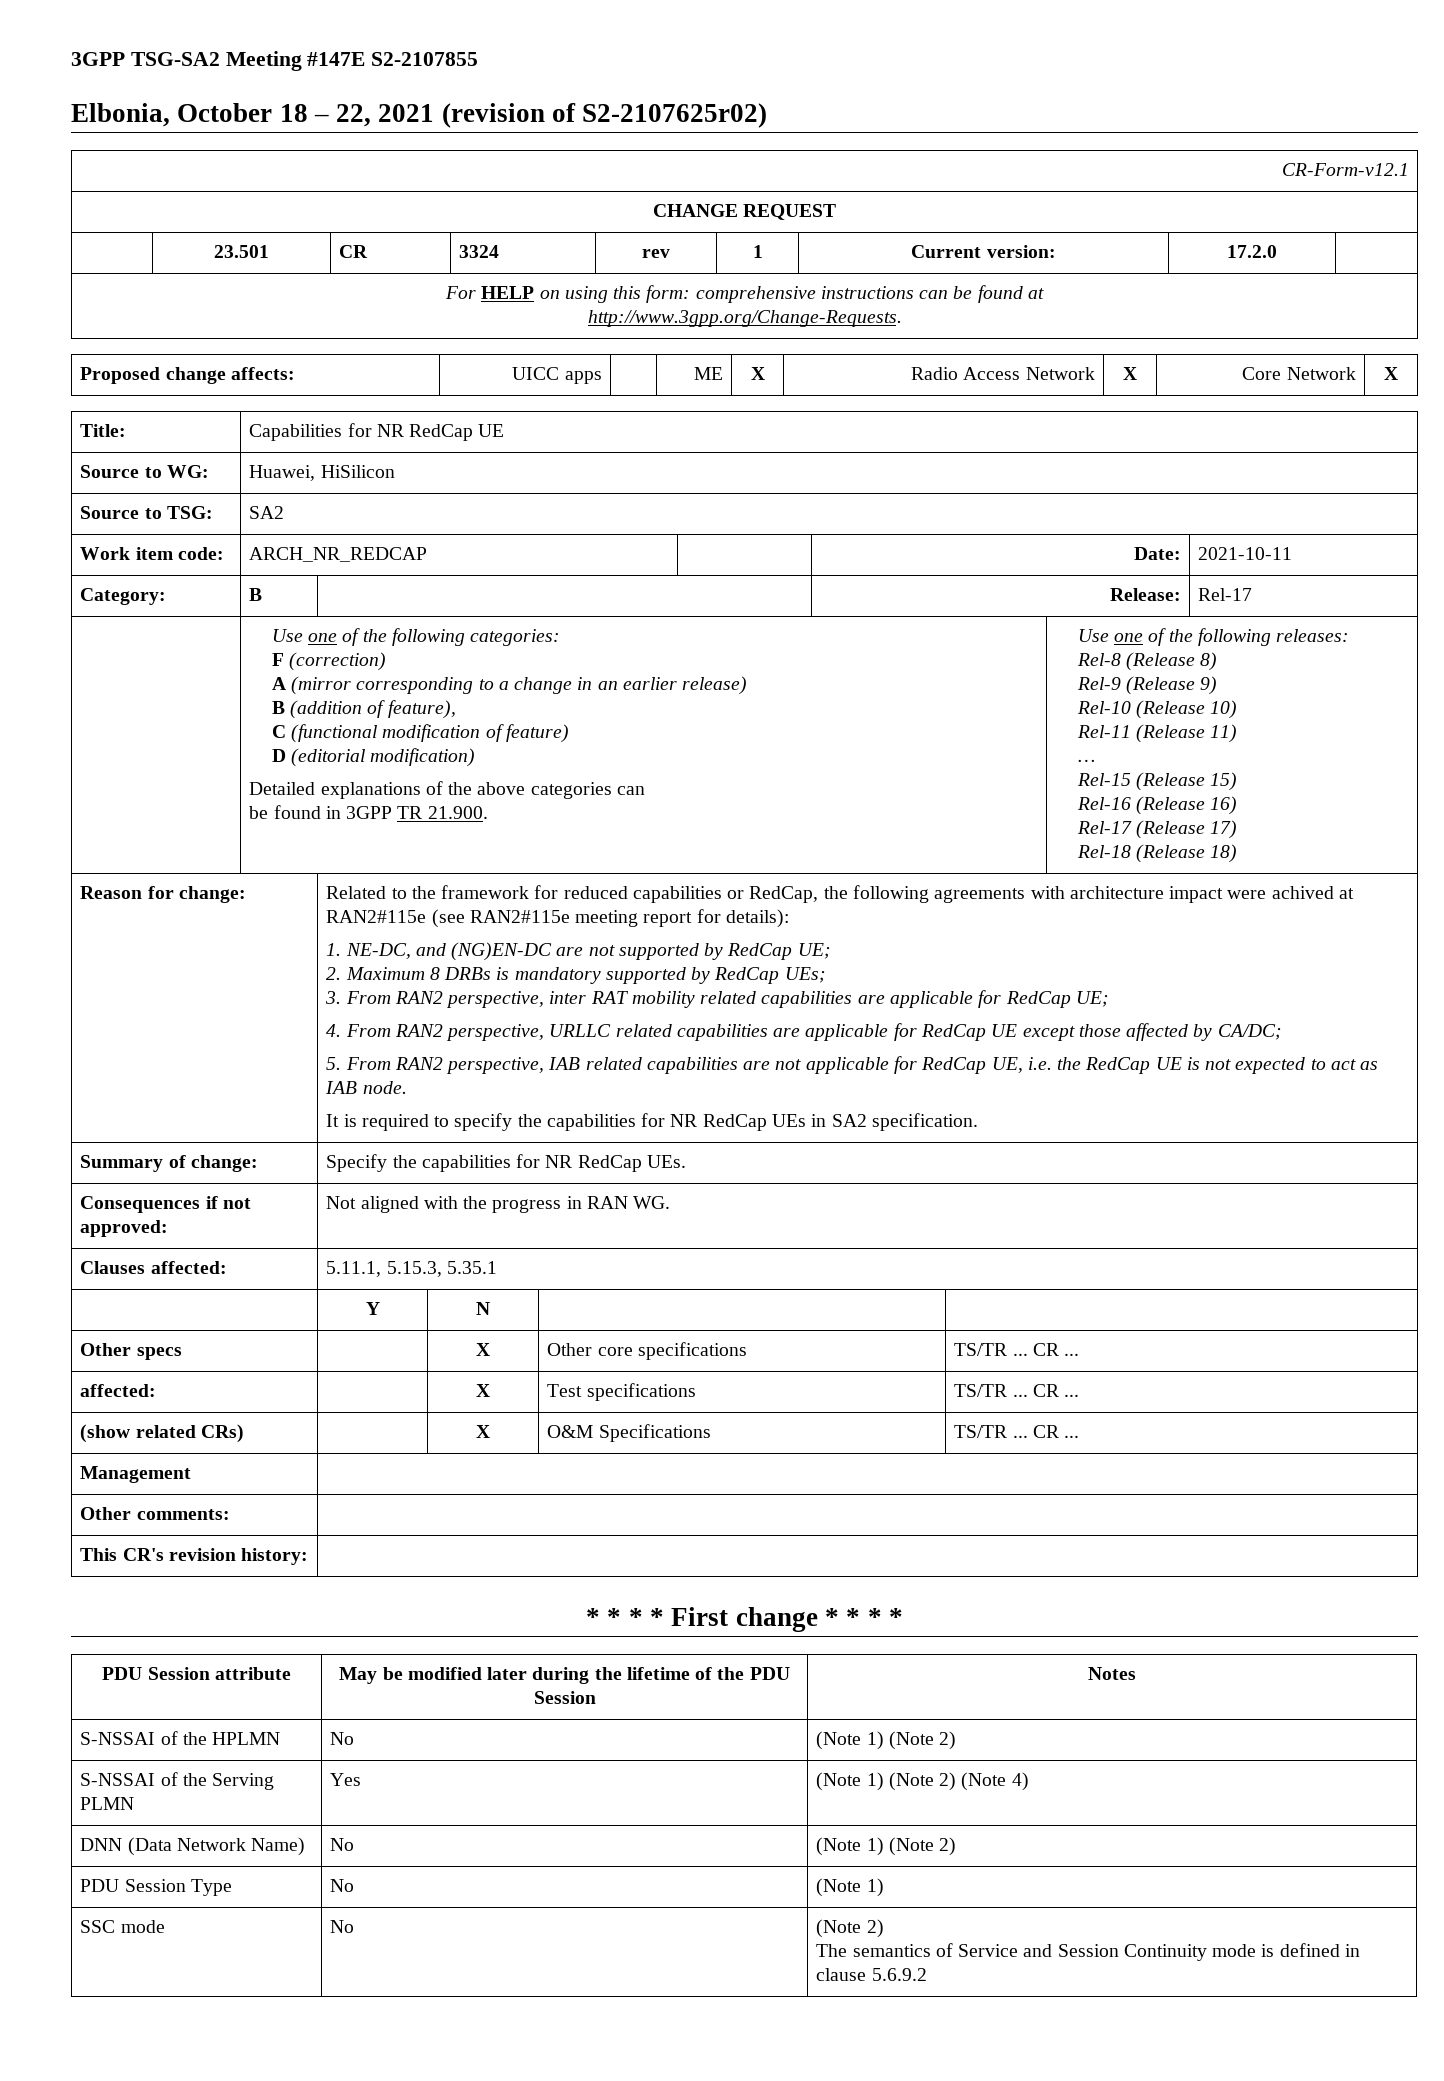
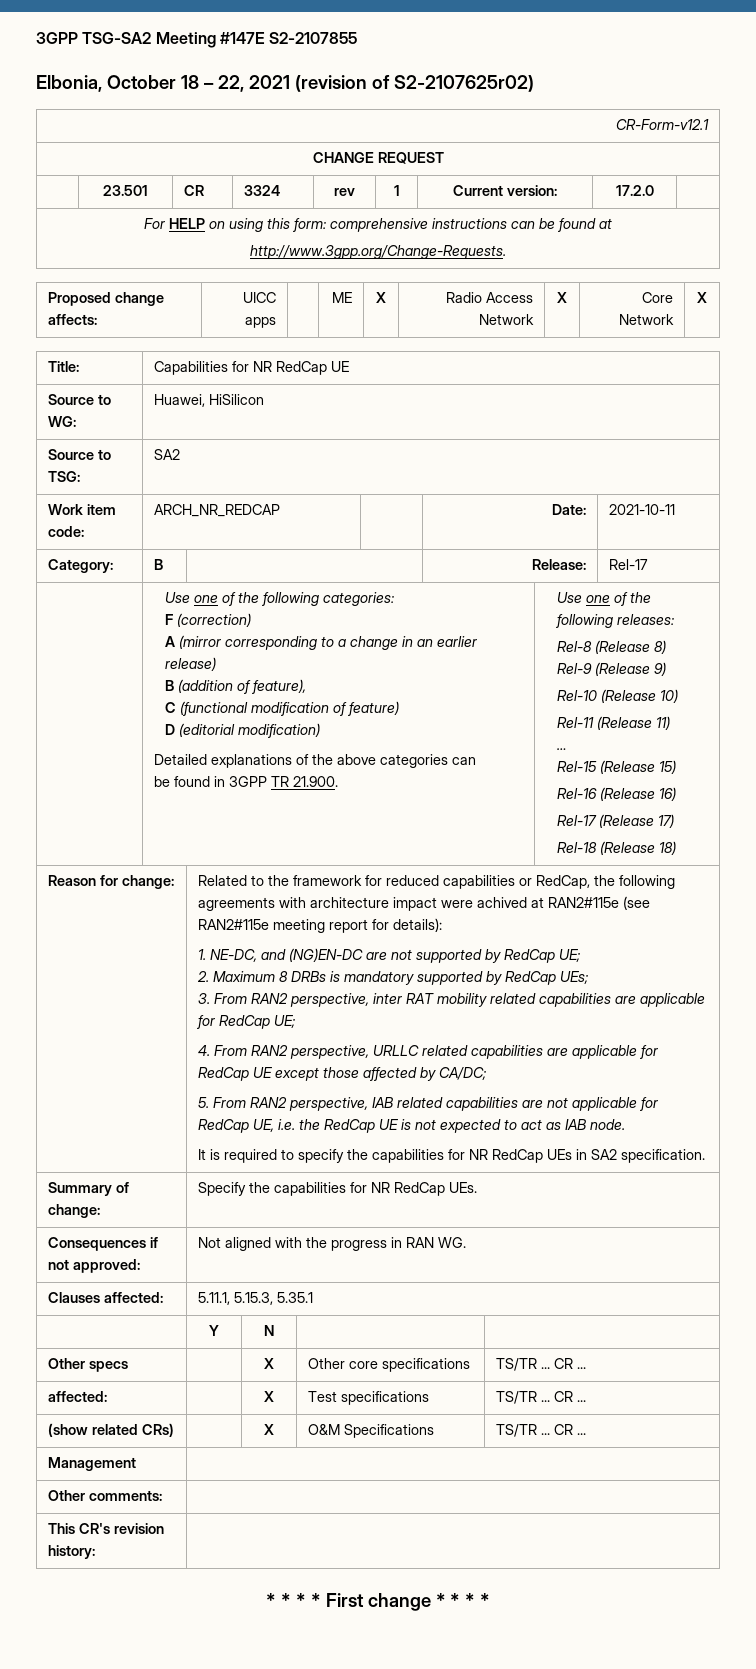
- PDU Session attribute | May be modified later during the lifetime of the PDU Session | Notes
- S-NSSAI of the HPLMN | No | (Note 1) (Note 2)
- S-NSSAI of the Serving PLMN | Yes | (Note 1) (Note 2) (Note 4)
- DNN (Data Network Name) | No | (Note 1) (Note 2)
- PDU Session Type | No | (Note 1)
- SSC mode | No | (Note 2)
- The semantics of Service and Session Continuity mode is defined in clause 5.6.9.2

